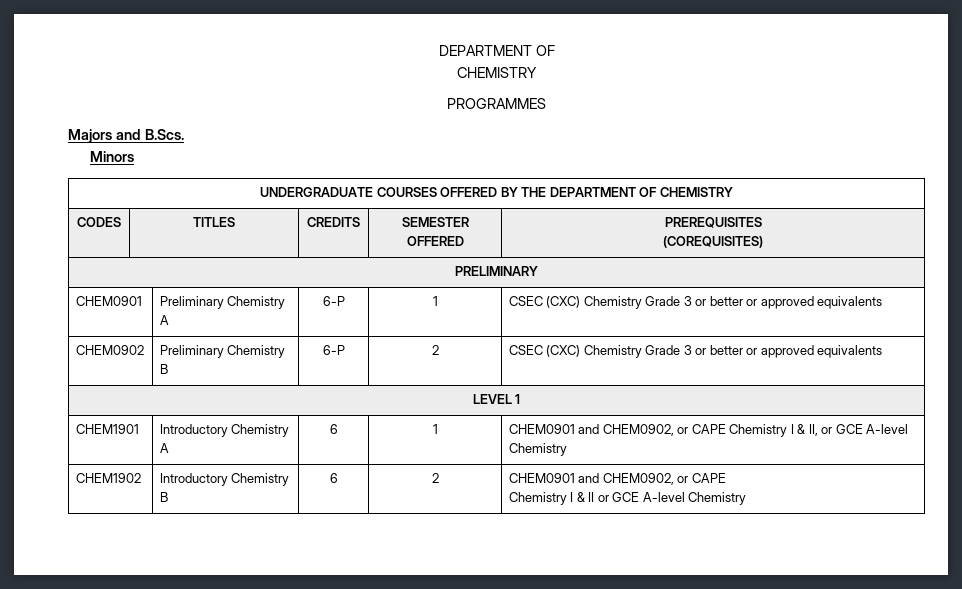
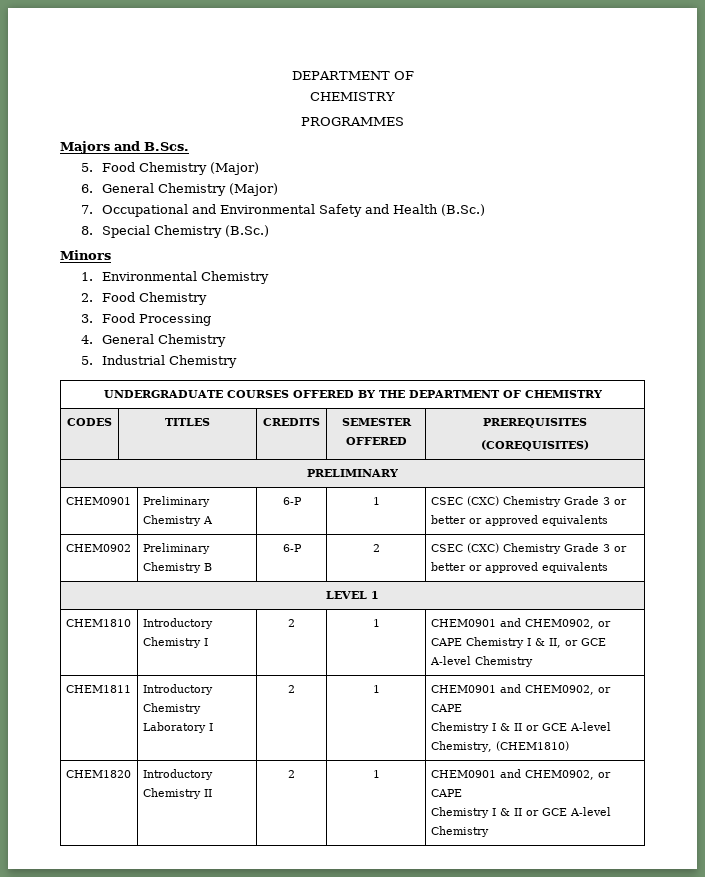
+ 5. Food Chemistry (Major)
+ 6. General Chemistry (Major)
+ 7. Occupational and Environmental Safety and Health (B.Sc.)
+ 8. Special Chemistry (B.Sc.)
  Minors
+ 1. Environmental Chemistry
+ 2. Food Chemistry
+ 3. Food Processing
+ 4. General Chemistry
+ 5. Industrial Chemistry
- CHEM1901 | Introductory Chemistry A | 6 | 1 | CHEM0901 and CHEM0902, or CAPE Chemistry I & II, or GCE A-level Chemistry
+ CHEM1810 | Introductory Chemistry I | 2 | 1 | CHEM0901 and CHEM0902, or CAPE Chemistry I & II, or GCE A-level Chemistry
- CHEM1902 | Introductory Chemistry B | 6 | 2 | CHEM0901 and CHEM0902, or CAPE
+ CHEM1811 | Introductory Chemistry Laboratory I | 2 | 1 | CHEM0901 and CHEM0902, or CAPE
+ Chemistry I & II or GCE A-level Chemistry, (CHEM1810)
+ CHEM1820 | Introductory Chemistry II | 2 | 1 | CHEM0901 and CHEM0902, or CAPE

